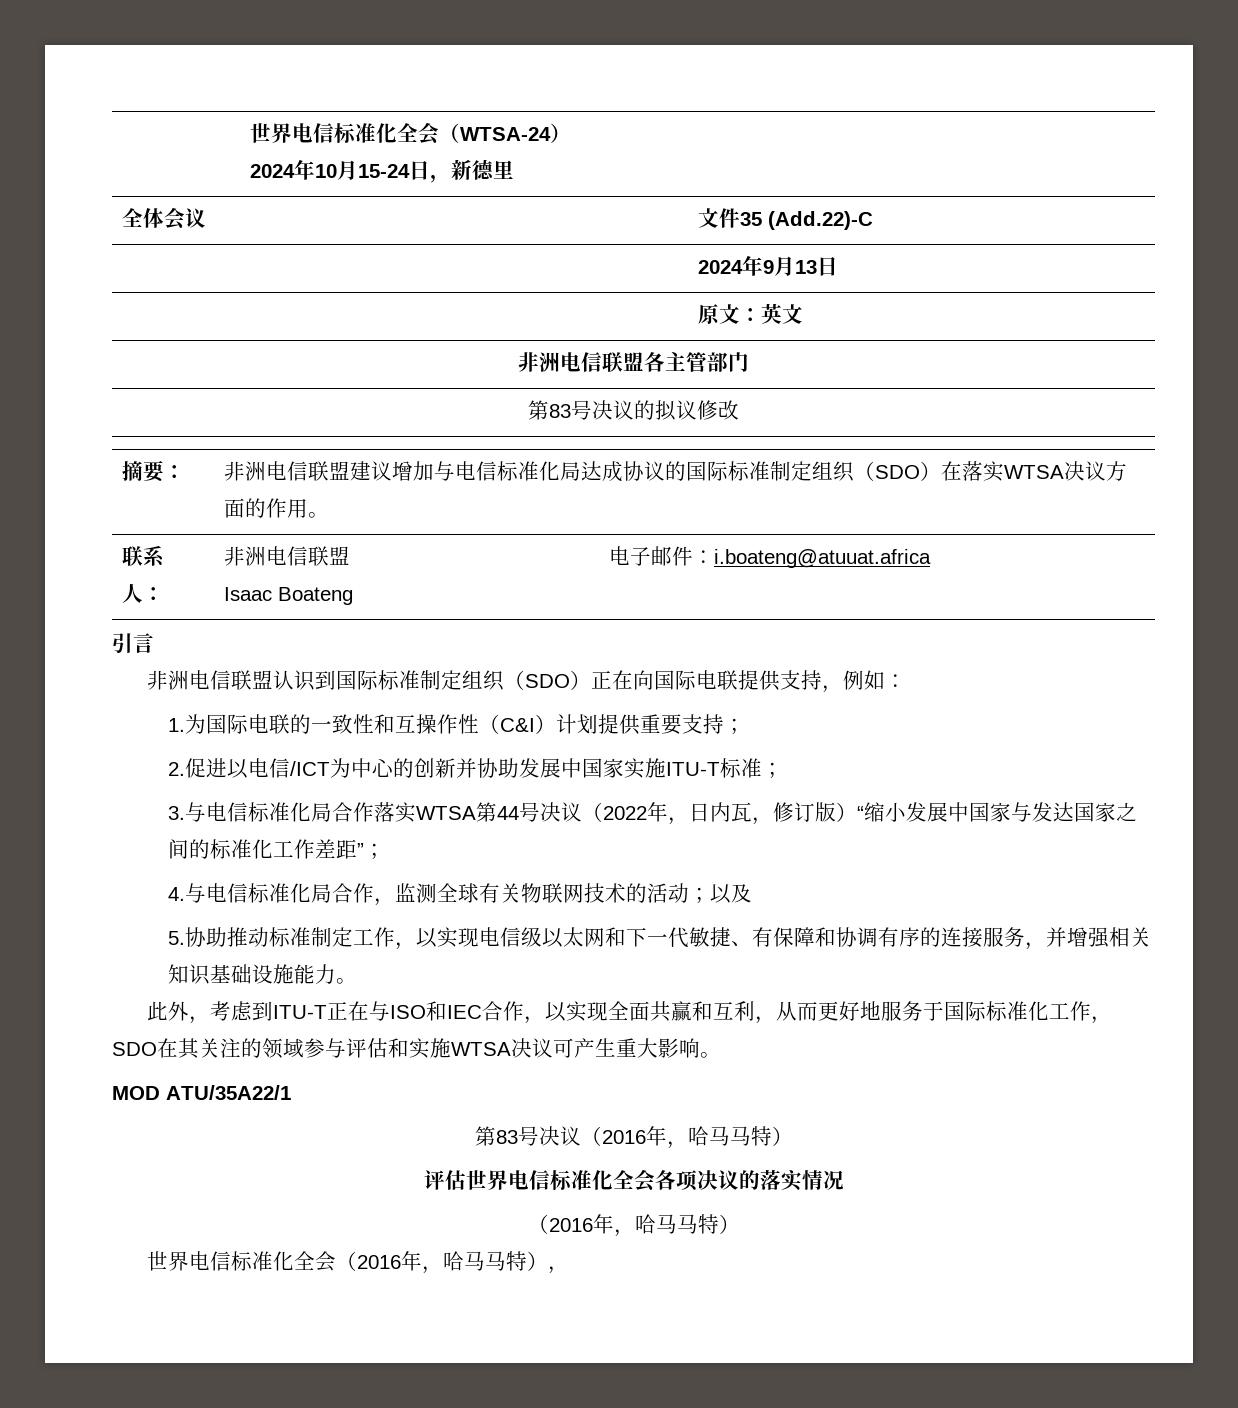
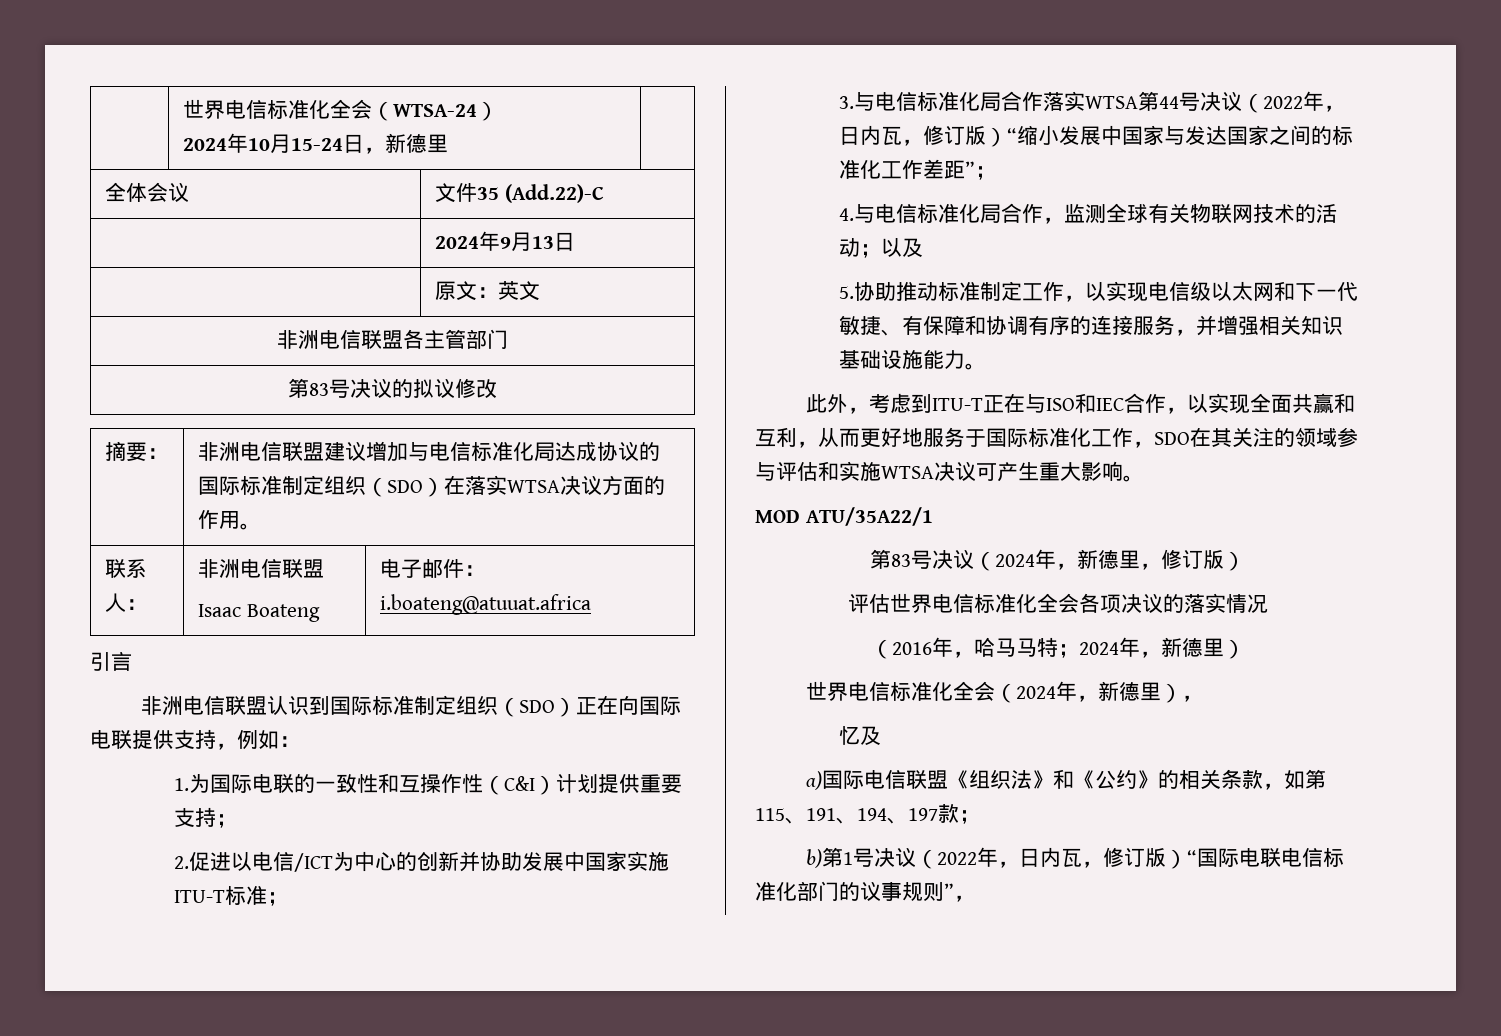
- 第83号决议（2016年，哈马马特）
+ 第83号决议（2024年，新德里，修订版）
  评估世界电信标准化全会各项决议的落实情况
- （2016年，哈马马特）
+ （2016年，哈马马特；2024年，新德里）
- 世界电信标准化全会（2016年，哈马马特），
+ 世界电信标准化全会（2024年，新德里），
+ 忆及
+ a)国际电信联盟《组织法》和《公约》的相关条款，如第115、191、194、197款；
+ b)第1号决议（2022年，日内瓦，修订版）“国际电联电信标准化部门的议事规则”，

